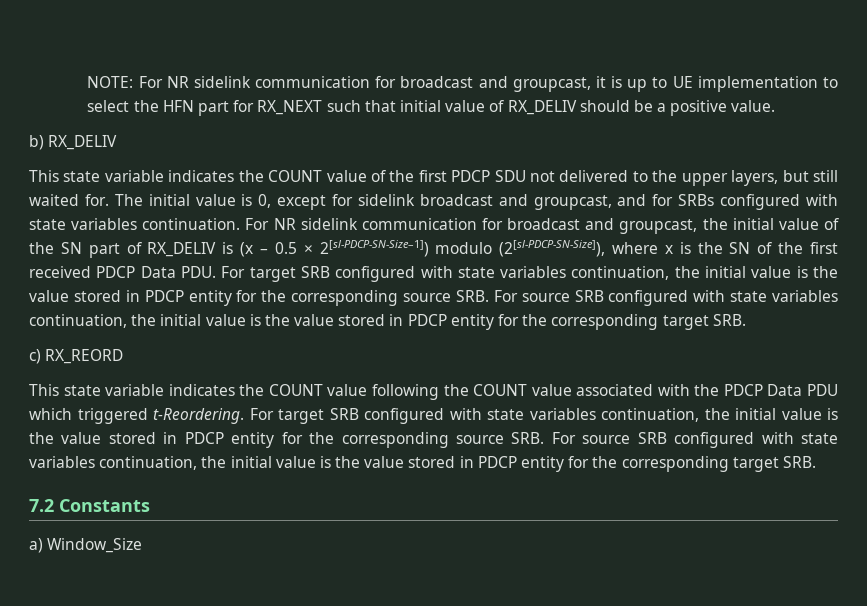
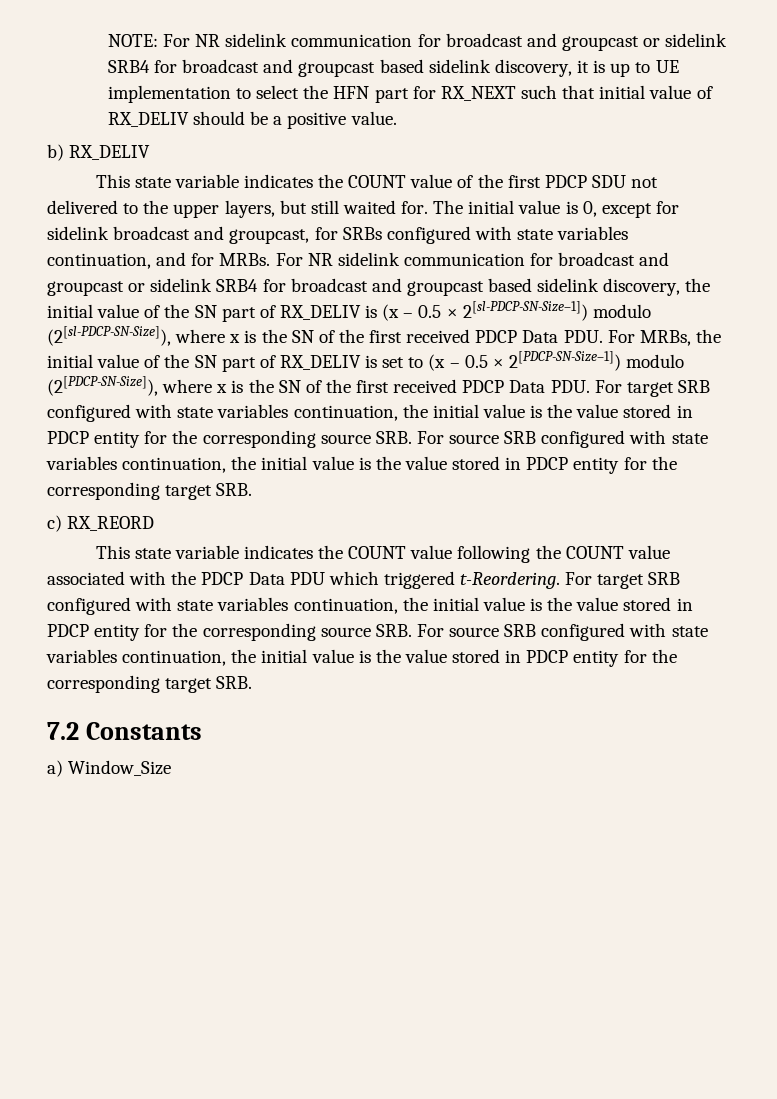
- NOTE: For NR sidelink communication for broadcast and groupcast, it is up to UE implementation to select the HFN part for RX_NEXT such that initial value of RX_DELIV should be a positive value.
+ NOTE: For NR sidelink communication for broadcast and groupcast or sidelink SRB4 for broadcast and groupcast based sidelink discovery, it is up to UE implementation to select the HFN part for RX_NEXT such that initial value of RX_DELIV should be a positive value.
- The initial value is 0, except for sidelink broadcast and groupcast, and for SRBs configured with state variables continuation. For NR sidelink communication for broadcast and groupcast, the initial value of the SN part of RX_DELIV is (x – 0.5 × 2[sl-PDCP-SN-Size–1]) modulo (2[sl-PDCP-SN-Size]), where x is the SN of the first received PDCP Data PDU. For target SRB configured with state variables continuation, the initial value is the value stored in PDCP entity for the corresponding source SRB. For source SRB configured with state variables continuation, the initial value is the value stored in PDCP entity for the corresponding target SRB.
+ The initial value is 0, except for sidelink broadcast and groupcast, for SRBs configured with state variables continuation, and for MRBs. For NR sidelink communication for broadcast and groupcast or sidelink SRB4 for broadcast and groupcast based sidelink discovery, the initial value of the SN part of RX_DELIV is (x – 0.5 × 2[sl-PDCP-SN-Size–1]) modulo (2[sl-PDCP-SN-Size]), where x is the SN of the first received PDCP Data PDU. For MRBs, the initial value of the SN part of RX_DELIV is set to (x – 0.5 × 2[PDCP-SN-Size–1]) modulo (2[PDCP-SN-Size]), where x is the SN of the first received PDCP Data PDU. For target SRB configured with state variables continuation, the initial value is the value stored in PDCP entity for the corresponding source SRB. For source SRB configured with state variables continuation, the initial value is the value stored in PDCP entity for the corresponding target SRB.

